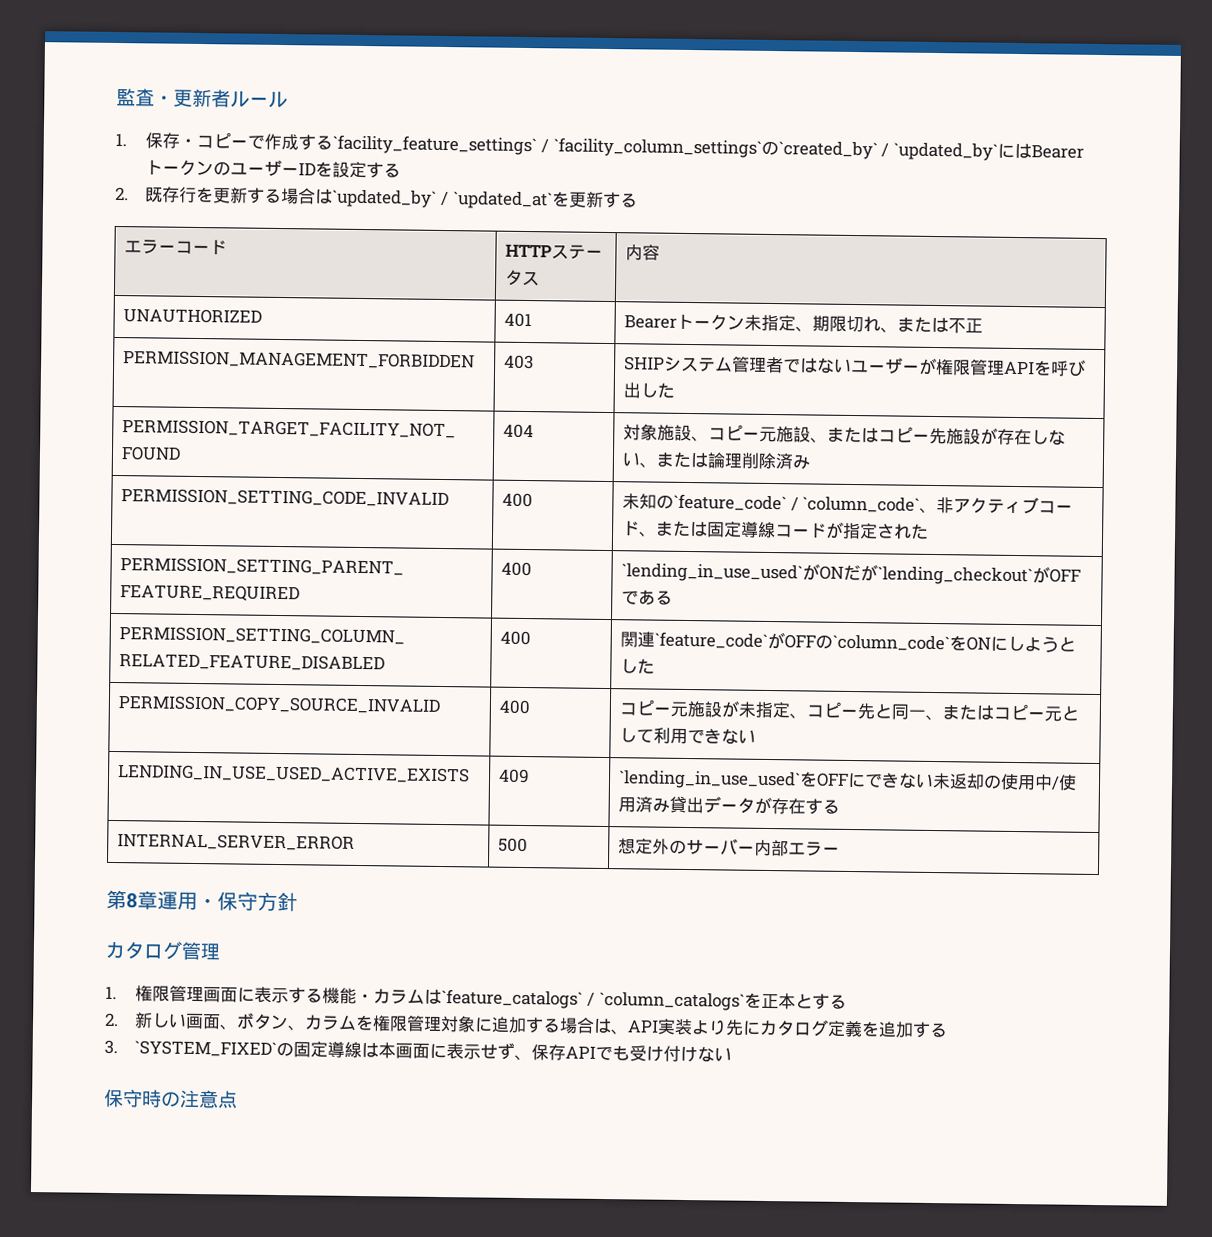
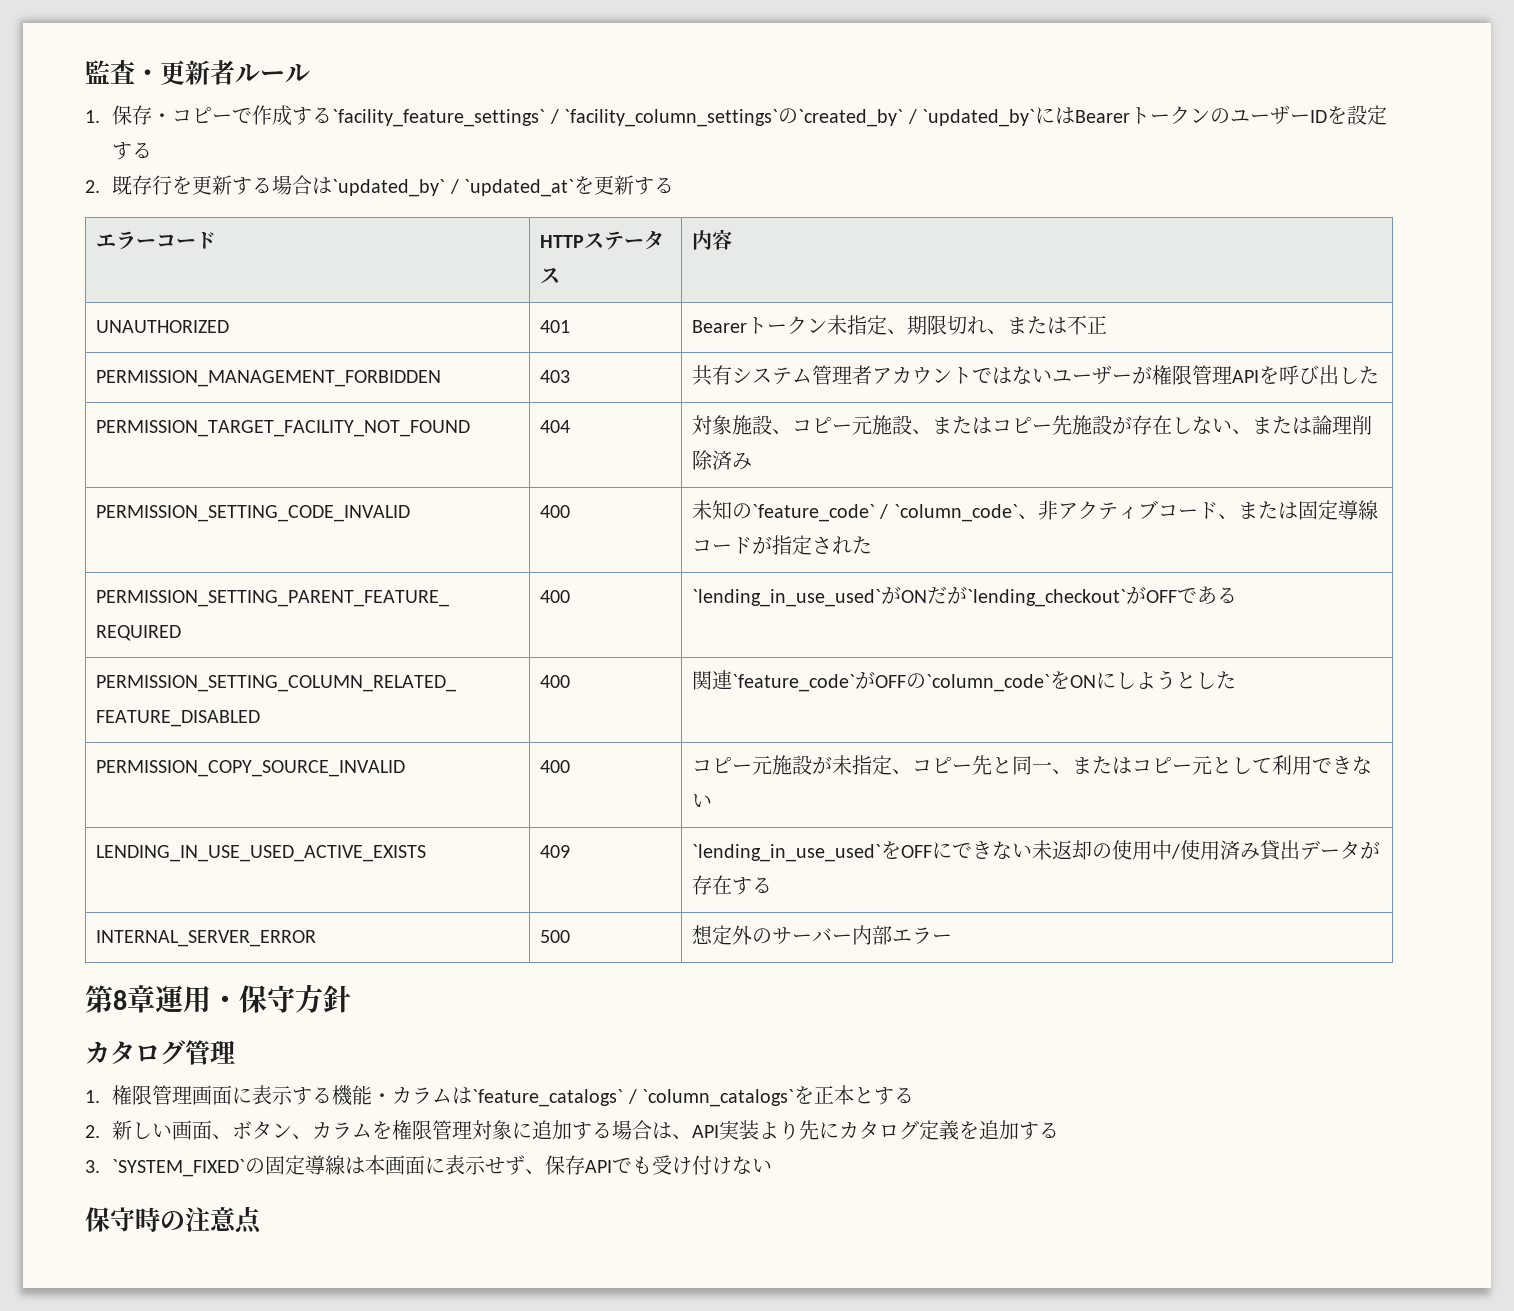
- PERMISSION_MANAGEMENT_FORBIDDEN | 403 | SHIPシステム管理者ではないユーザーが権限管理APIを呼び出した
+ PERMISSION_MANAGEMENT_FORBIDDEN | 403 | 共有システム管理者アカウントではないユーザーが権限管理APIを呼び出した

